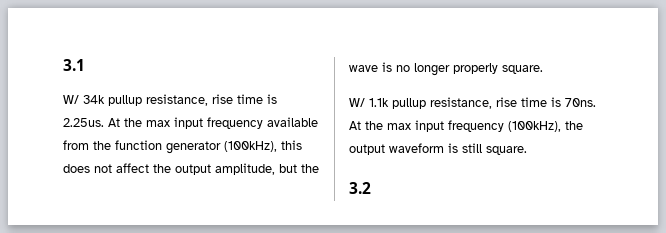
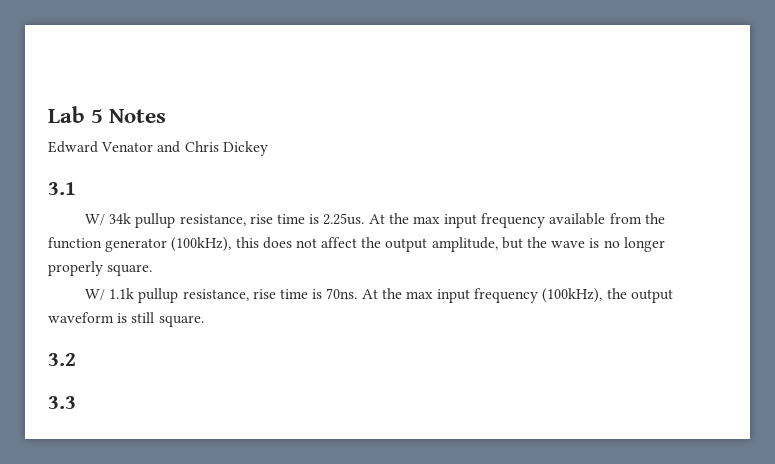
+ Lab 5 Notes
+ Edward Venator and Chris Dickey
+ 3.3

